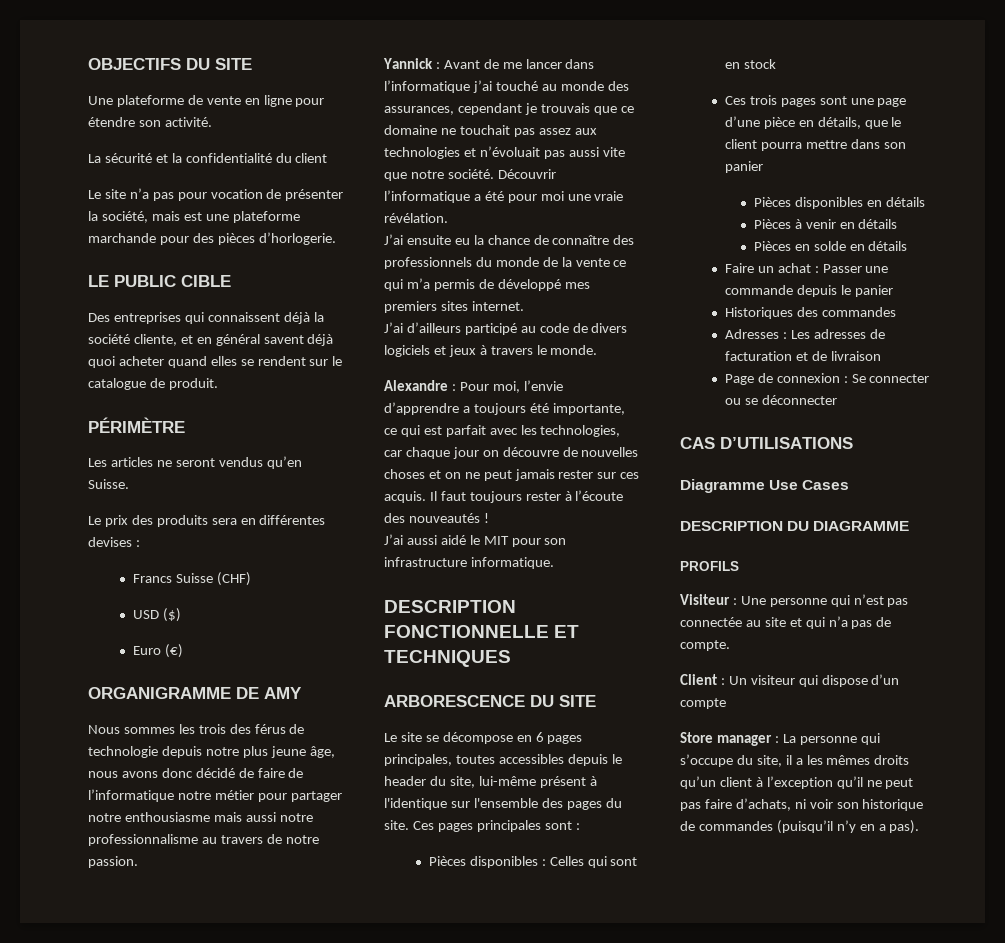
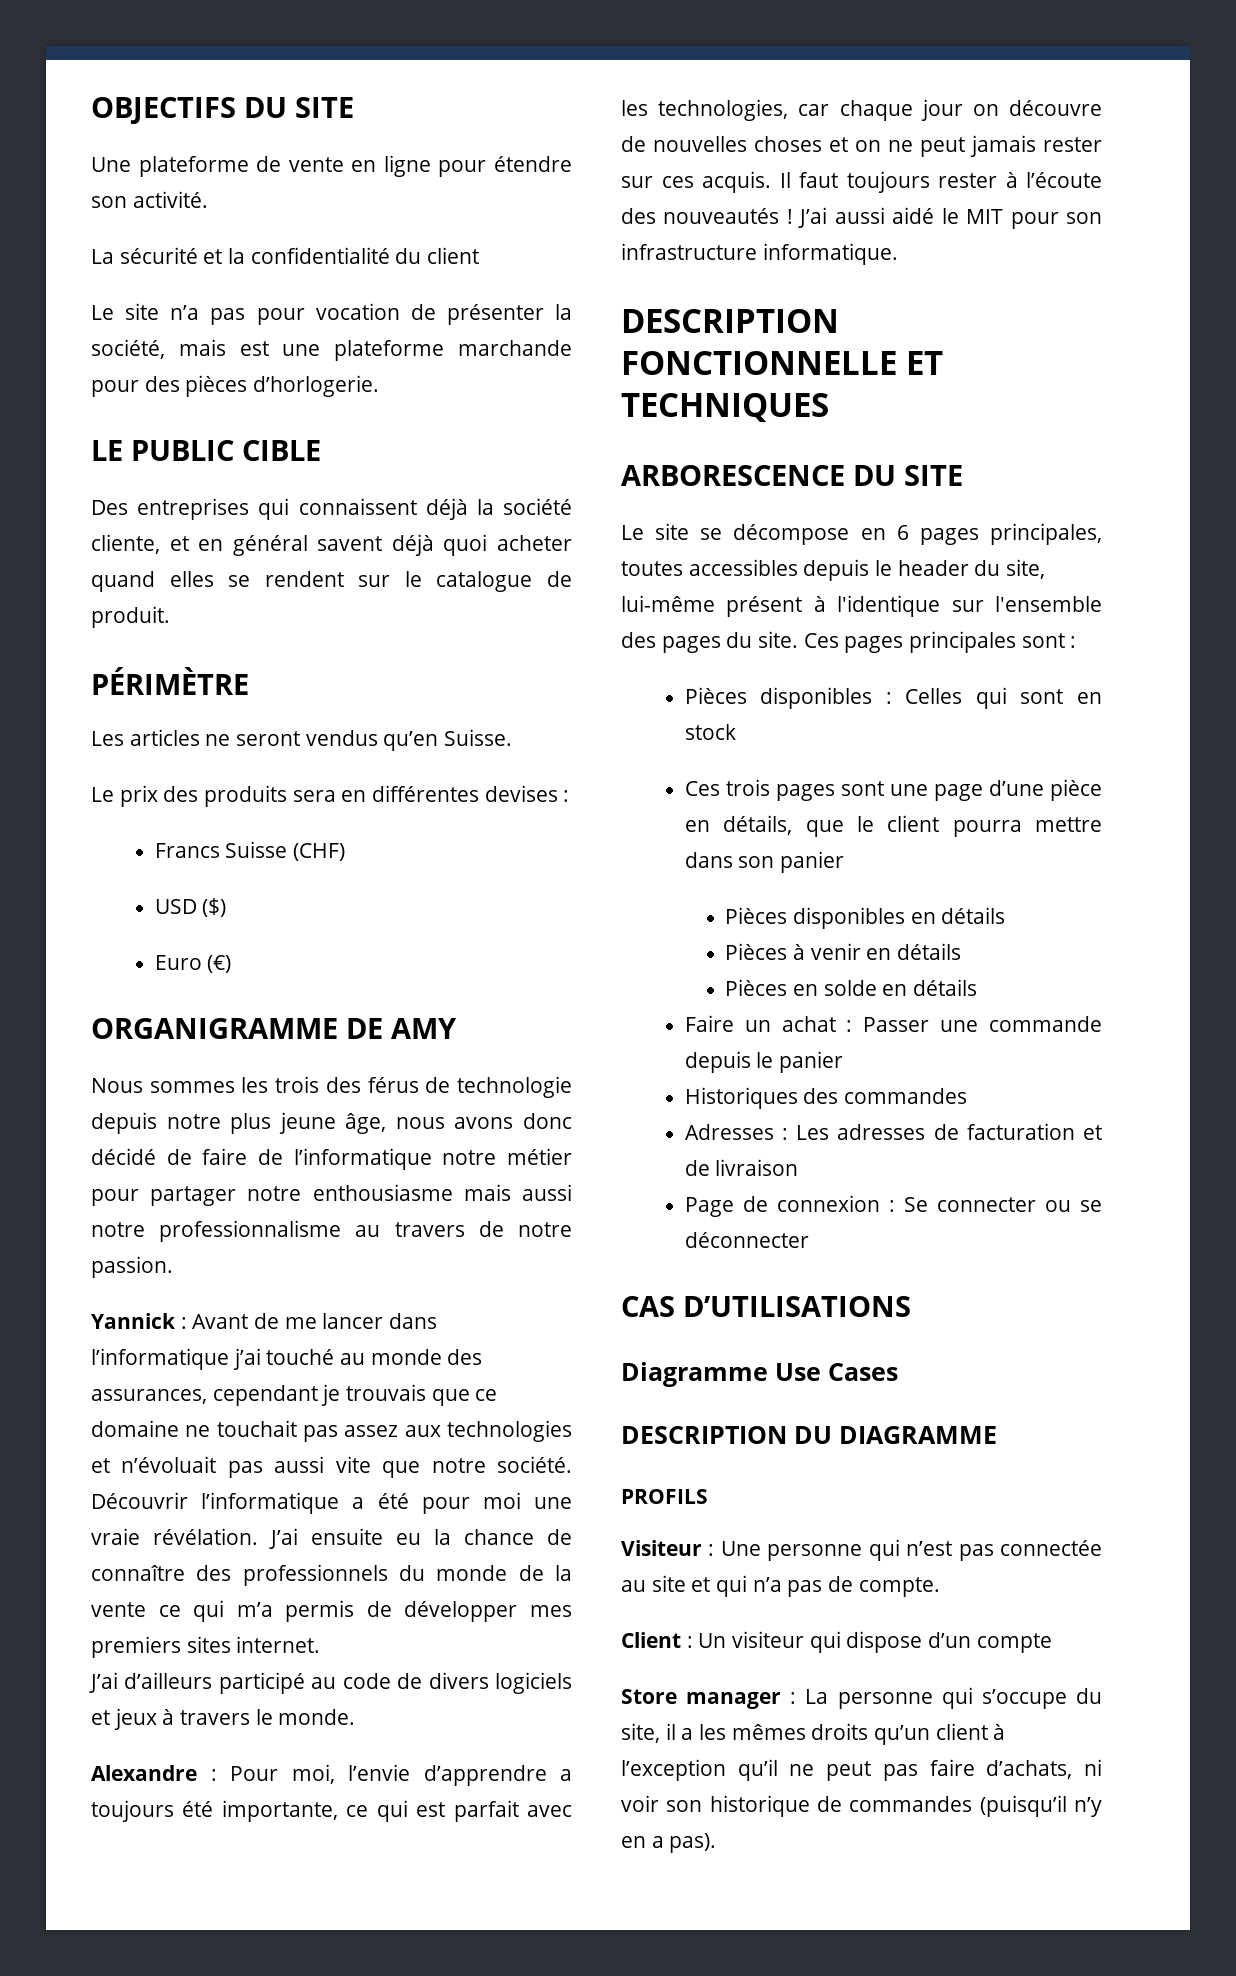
- Découvrir l’informatique a été pour moi une vraie révélation.
- J’ai ensuite eu la chance de connaître des professionnels du monde de la vente ce qui m’a permis de développé mes premiers sites internet.
+ Découvrir l’informatique a été pour moi une vraie révélation. J’ai ensuite eu la chance de connaître des professionnels du monde de la vente ce qui m’a permis de développer mes premiers sites internet.
- Il faut toujours rester à l’écoute des nouveautés !
- J’ai aussi aidé le MIT pour son infrastructure informatique.
+ Il faut toujours rester à l’écoute des nouveautés ! J’ai aussi aidé le MIT pour son infrastructure informatique.

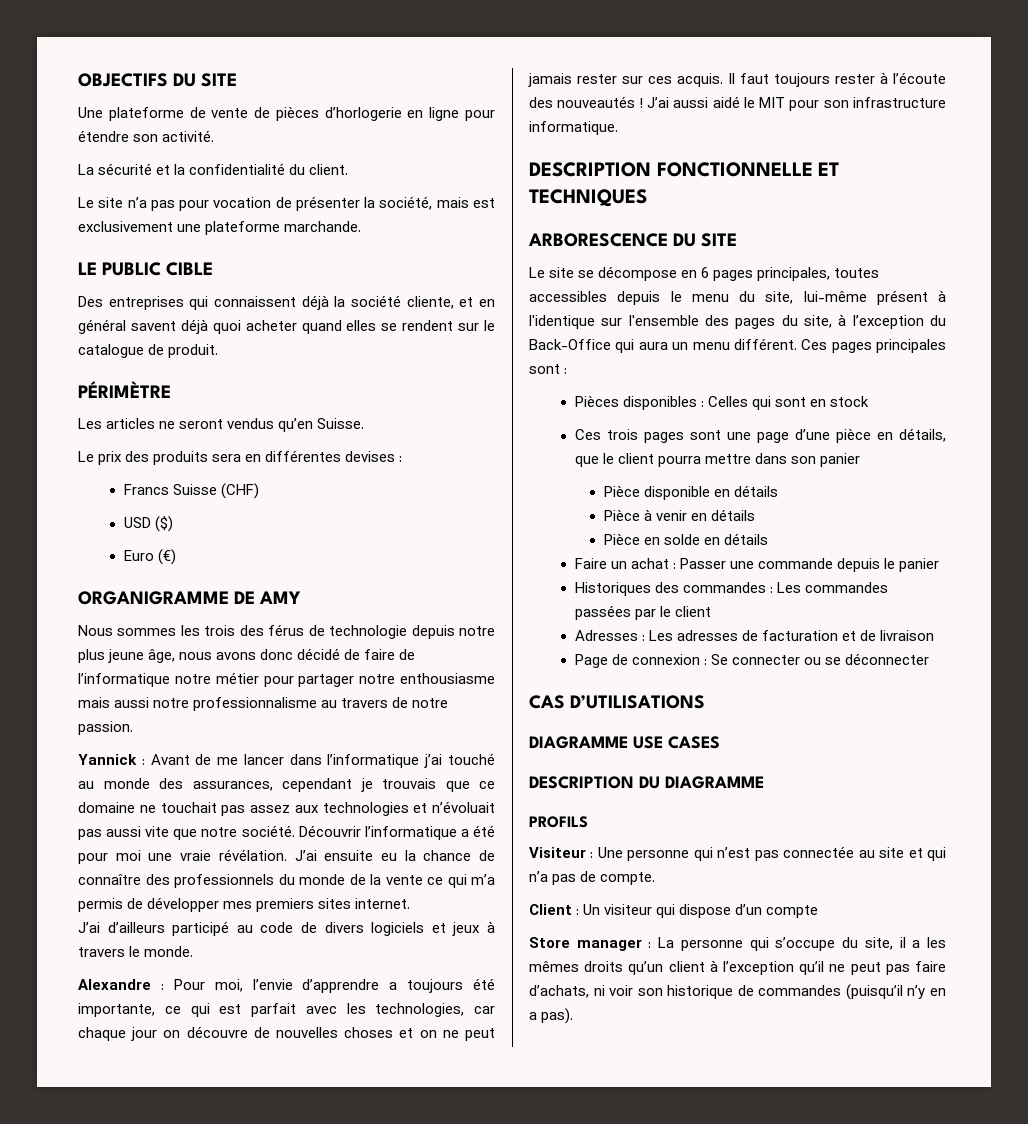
- Une plateforme de vente en ligne pour étendre son activité.
+ Une plateforme de vente de pièces d’horlogerie en ligne pour étendre son activité.
- La sécurité et la confidentialité du client
+ La sécurité et la confidentialité du client.
- Le site n’a pas pour vocation de présenter la société, mais est une plateforme marchande pour des pièces d’horlogerie.
+ Le site n’a pas pour vocation de présenter la société, mais est exclusivement une plateforme marchande.
- Le site se décompose en 6 pages principales, toutes accessibles depuis le header du site, lui-même présent à l'identique sur l'ensemble des pages du site.
+ Le site se décompose en 6 pages principales, toutes accessibles depuis le menu du site, lui-même présent à l'identique sur l'ensemble des pages du site, à l’exception du Back-Office qui aura un menu différent.
- Pièces disponibles en détails
- Pièces à venir en détails
+ Pièce disponible en détails
+ Pièce à venir en détails
- Pièces en solde en détails
+ Pièce en solde en détails
- Historiques des commandes
+ Historiques des commandes : Les commandes passées par le client
- Diagramme Use Cases
+ DIAGRAMME USE CASES

